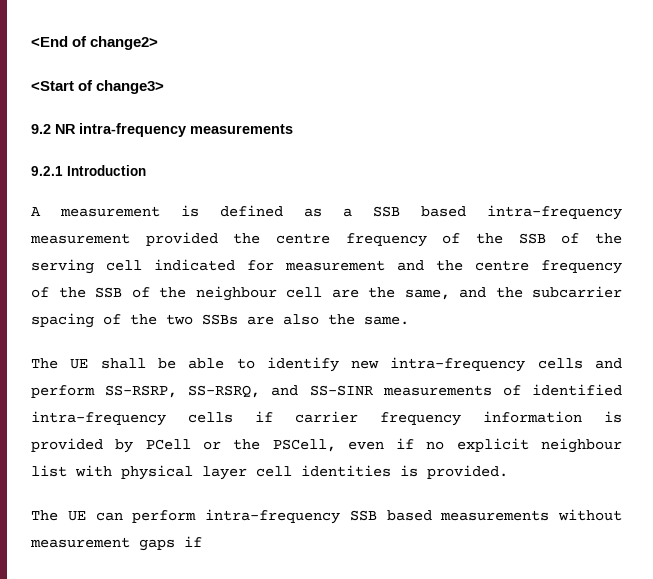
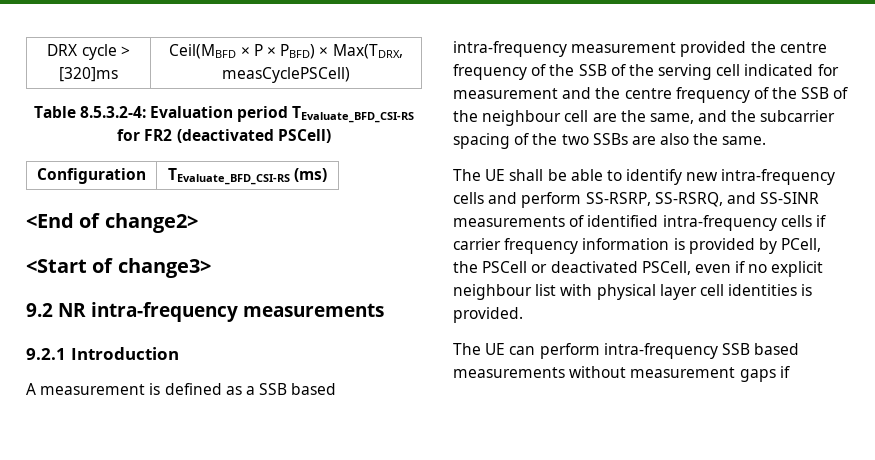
+ DRX cycle > [320]ms | Ceil(MBFD × P × PBFD) × Max(TDRX, measCyclePSCell)
+ Table 8.5.3.2-4: Evaluation period TEvaluate_BFD_CSI-RS for FR2 (deactivated PSCell)
+ Configuration | TEvaluate_BFD_CSI-RS (ms)
- The UE shall be able to identify new intra-frequency cells and perform SS-RSRP, SS-RSRQ, and SS-SINR measurements of identified intra-frequency cells if carrier frequency information is provided by PCell or the PSCell, even if no explicit neighbour list with physical layer cell identities is provided.
+ The UE shall be able to identify new intra-frequency cells and perform SS-RSRP, SS-RSRQ, and SS-SINR measurements of identified intra-frequency cells if carrier frequency information is provided by PCell, the PSCell or deactivated PSCell, even if no explicit neighbour list with physical layer cell identities is provided.

